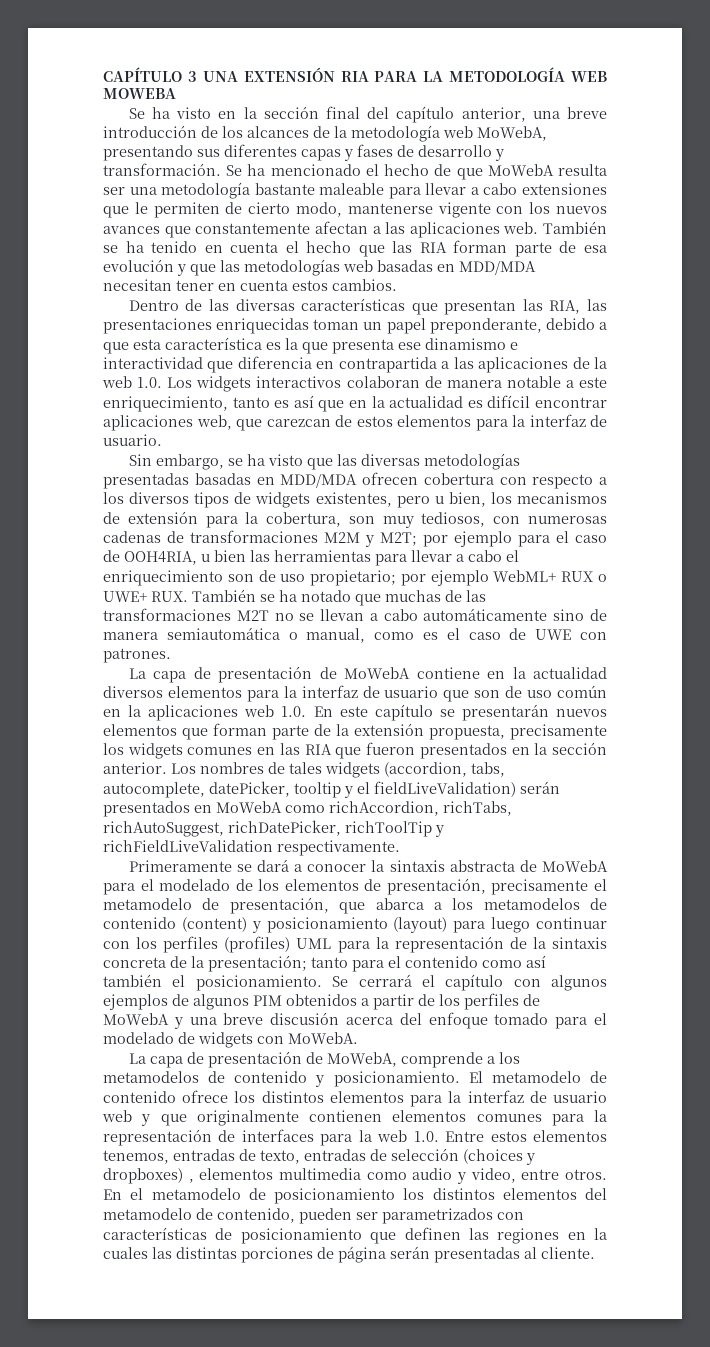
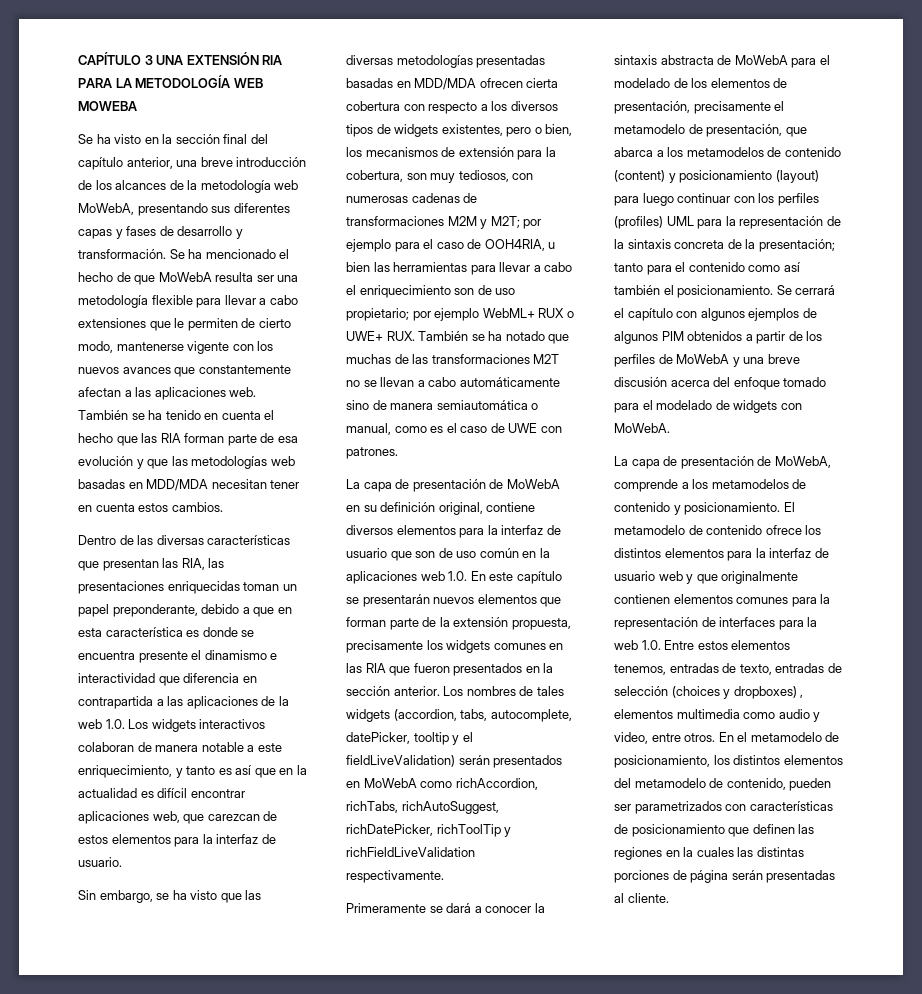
- Se ha mencionado el hecho de que MoWebA resulta ser una metodología bastante maleable para llevar a cabo extensiones que le permiten de cierto modo, mantenerse vigente con los nuevos avances que constantemente afectan a las aplicaciones web.
+ Se ha mencionado el hecho de que MoWebA resulta ser una metodología flexible para llevar a cabo extensiones que le permiten de cierto modo, mantenerse vigente con los nuevos avances que constantemente afectan a las aplicaciones web.
- Dentro de las diversas características que presentan las RIA, las presentaciones enriquecidas toman un papel preponderante, debido a que esta característica es la que presenta ese dinamismo e interactividad que diferencia en contrapartida a las aplicaciones de la web 1.0. Los widgets interactivos colaboran de manera notable a este enriquecimiento, tanto es así que en la actualidad es difícil encontrar aplicaciones web, que carezcan de estos elementos para la interfaz de usuario.
+ Dentro de las diversas características que presentan las RIA, las presentaciones enriquecidas toman un papel preponderante, debido a que en esta característica es donde se encuentra presente el dinamismo e interactividad que diferencia en contrapartida a las aplicaciones de la web 1.0. Los widgets interactivos colaboran de manera notable a este enriquecimiento, y tanto es así que en la actualidad es difícil encontrar aplicaciones web, que carezcan de estos elementos para la interfaz de usuario.
- Sin embargo, se ha visto que las diversas metodologías presentadas basadas en MDD/MDA ofrecen cobertura con respecto a los diversos tipos de widgets existentes, pero u bien, los mecanismos de extensión para la cobertura, son muy tediosos, con numerosas cadenas de transformaciones M2M y M2T;
+ Sin embargo, se ha visto que las diversas metodologías presentadas basadas en MDD/MDA ofrecen cierta cobertura con respecto a los diversos tipos de widgets existentes, pero o bien, los mecanismos de extensión para la cobertura, son muy tediosos, con numerosas cadenas de transformaciones M2M y M2T;
- La capa de presentación de MoWebA contiene en la actualidad diversos elementos para la interfaz de usuario que son de uso común en la aplicaciones web 1.0. En este capítulo se presentarán nuevos elementos que forman parte de la extensión propuesta, precisamente los widgets comunes en las RIA que fueron presentados en la sección anterior.
+ La capa de presentación de MoWebA en su definición original, contiene diversos elementos para la interfaz de usuario que son de uso común en la aplicaciones web 1.0. En este capítulo se presentarán nuevos elementos que forman parte de la extensión propuesta, precisamente los widgets comunes en las RIA que fueron presentados en la sección anterior.
- En el metamodelo de posicionamiento los distintos elementos del metamodelo de contenido, pueden ser parametrizados con características de posicionamiento que definen las regiones en la cuales las distintas porciones de página serán presentadas al cliente.
+ En el metamodelo de posicionamiento, los distintos elementos del metamodelo de contenido, pueden ser parametrizados con características de posicionamiento que definen las regiones en la cuales las distintas porciones de página serán presentadas al cliente.

